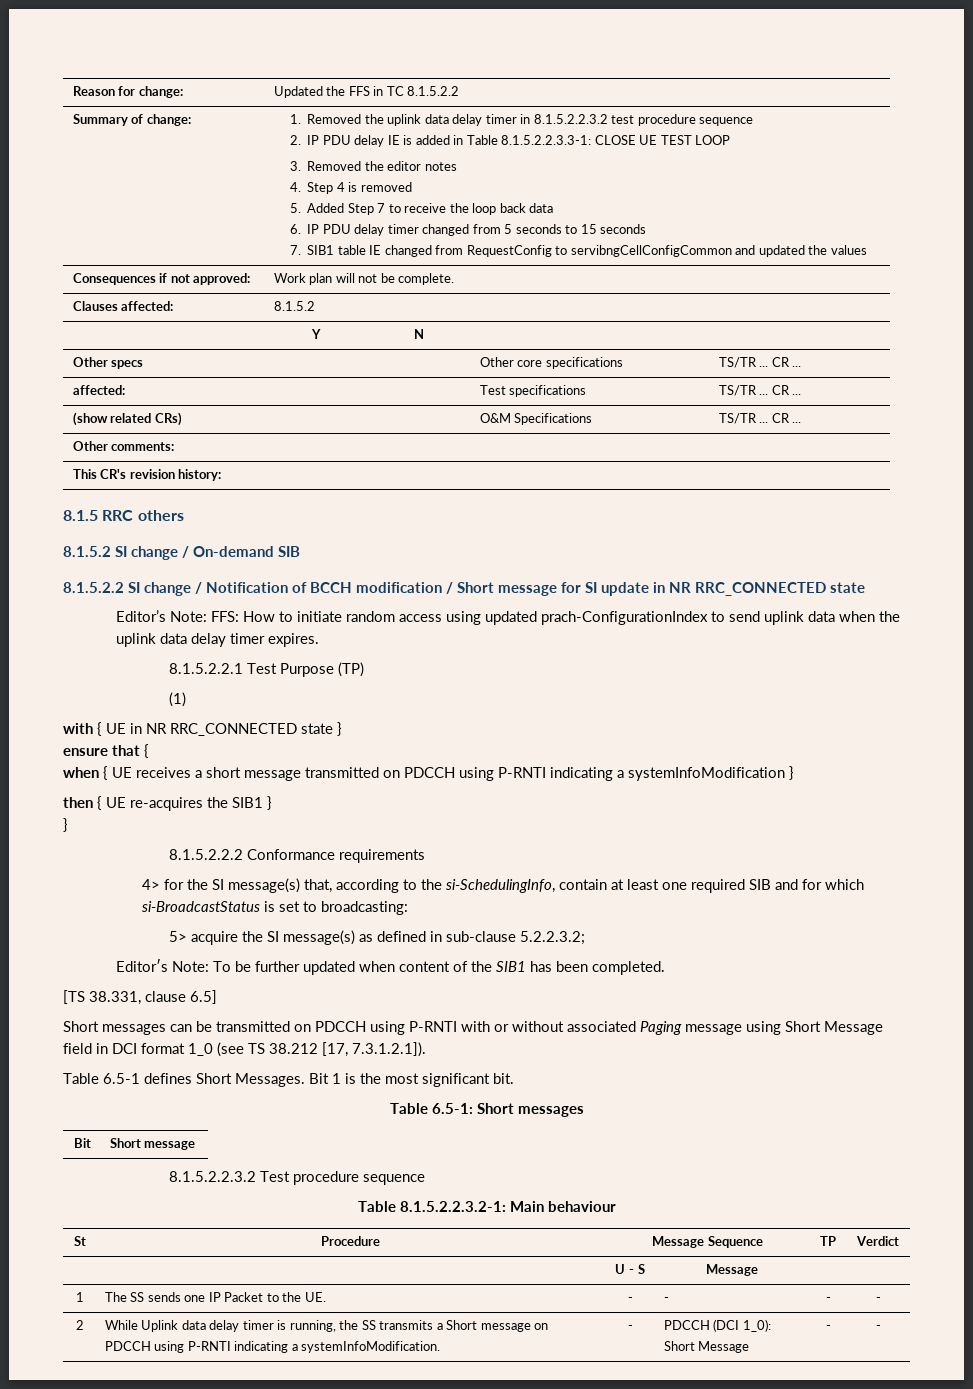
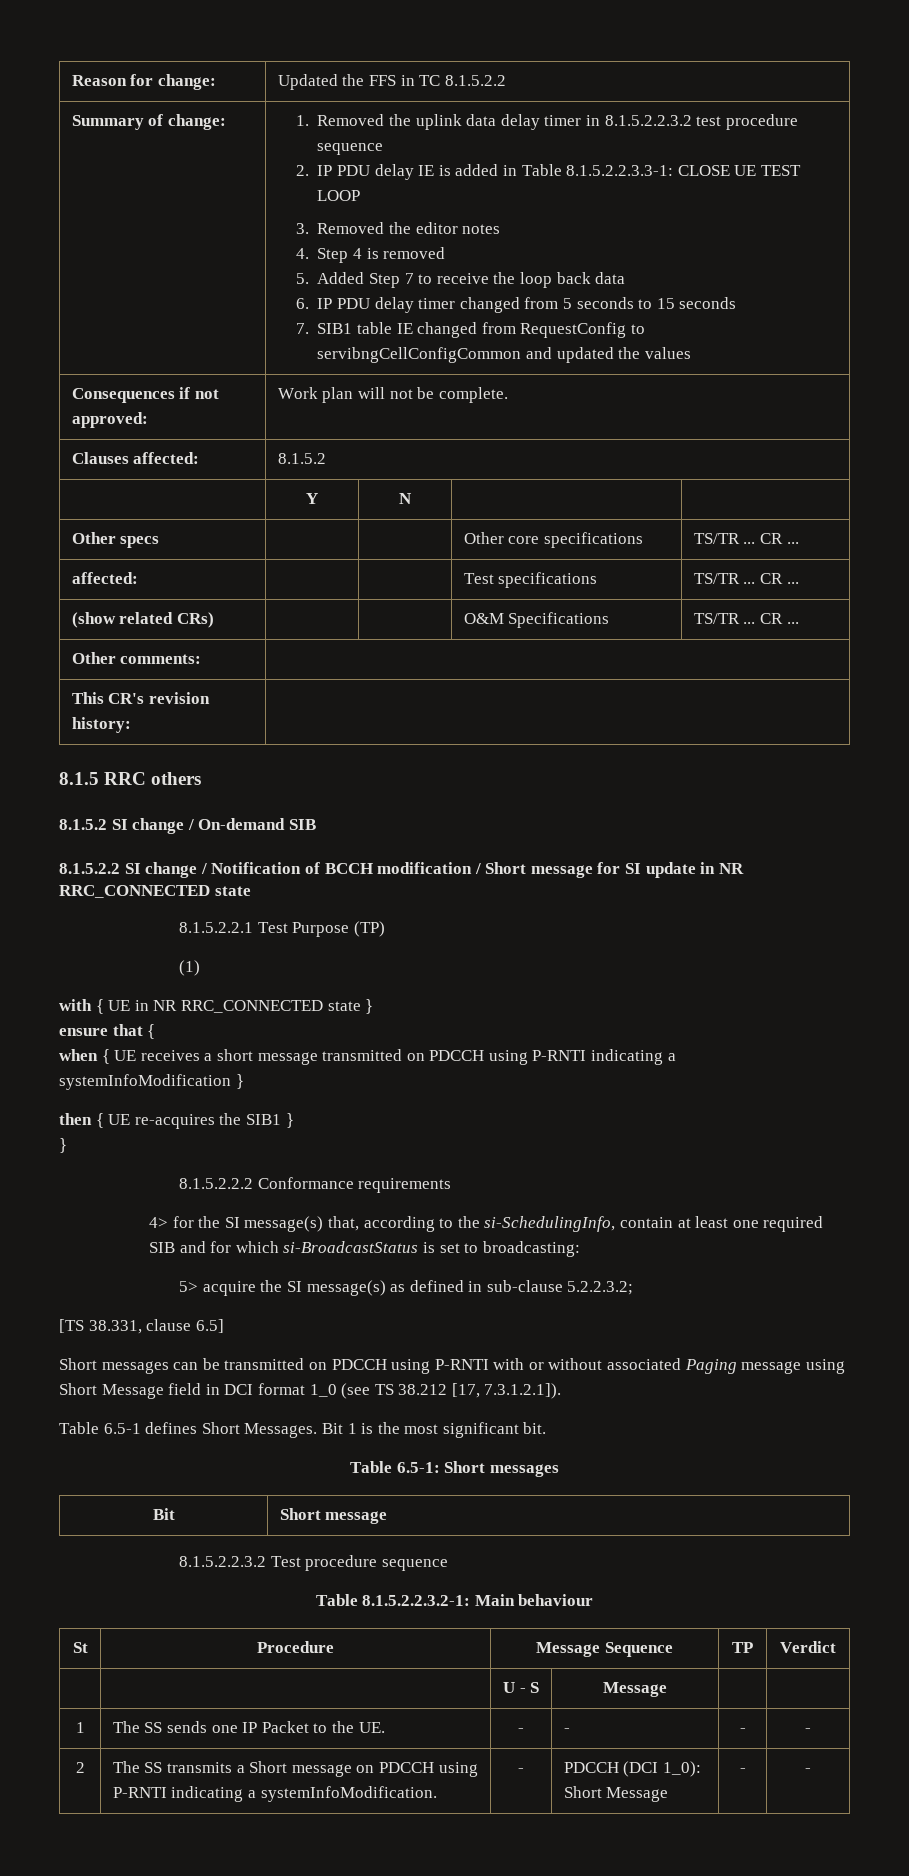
- Editor’s Note: FFS: How to initiate random access using updated prach-ConfigurationIndex to send uplink data when the uplink data delay timer expires.
- Editor′s Note: To be further updated when content of the SIB1 has been completed.
- 2 | While Uplink data delay timer is running, the SS transmits a Short message on PDCCH using P-RNTI indicating a systemInfoModification. | - | PDCCH (DCI 1_0): Short Message | - | -
+ 2 | The SS transmits a Short message on PDCCH using P-RNTI indicating a systemInfoModification. | - | PDCCH (DCI 1_0): Short Message | - | -

